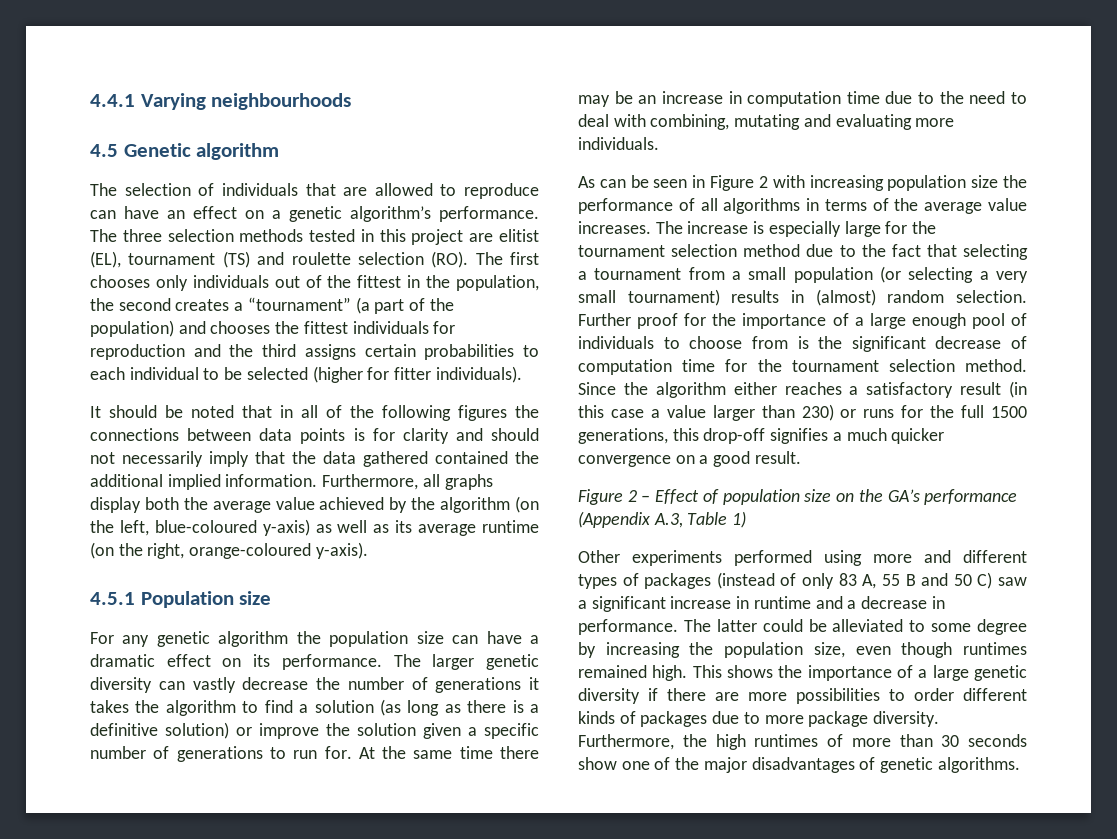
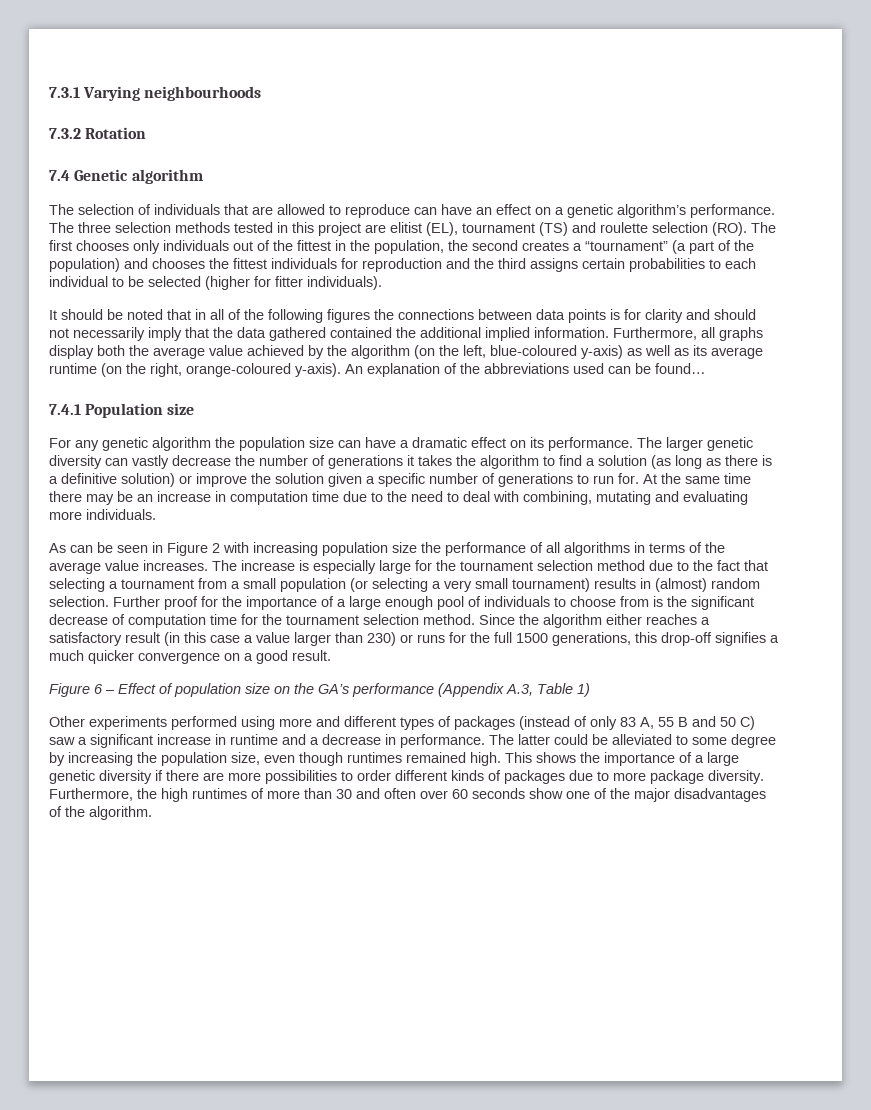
- 4.4.1 Varying neighbourhoods
+ 7.3.1 Varying neighbourhoods
- 4.5 Genetic algorithm
+ 7.3.2 Rotation
+ 7.4 Genetic algorithm
- Furthermore, all graphs display both the average value achieved by the algorithm (on the left, blue-coloured y-axis) as well as its average runtime (on the right, orange-coloured y-axis).
- 4.5.1 Population size
+ Furthermore, all graphs display both the average value achieved by the algorithm (on the left, blue-coloured y-axis) as well as its average runtime (on the right, orange-coloured y-axis). An explanation of the abbreviations used can be found…
+ 7.4.1 Population size
- Figure 2 – Effect of population size on the GA’s performance (Appendix A.3, Table 1)
+ Figure 6 – Effect of population size on the GA’s performance (Appendix A.3, Table 1)
- Furthermore, the high runtimes of more than 30 seconds show one of the major disadvantages of genetic algorithms.
+ Furthermore, the high runtimes of more than 30 and often over 60 seconds show one of the major disadvantages of the algorithm.

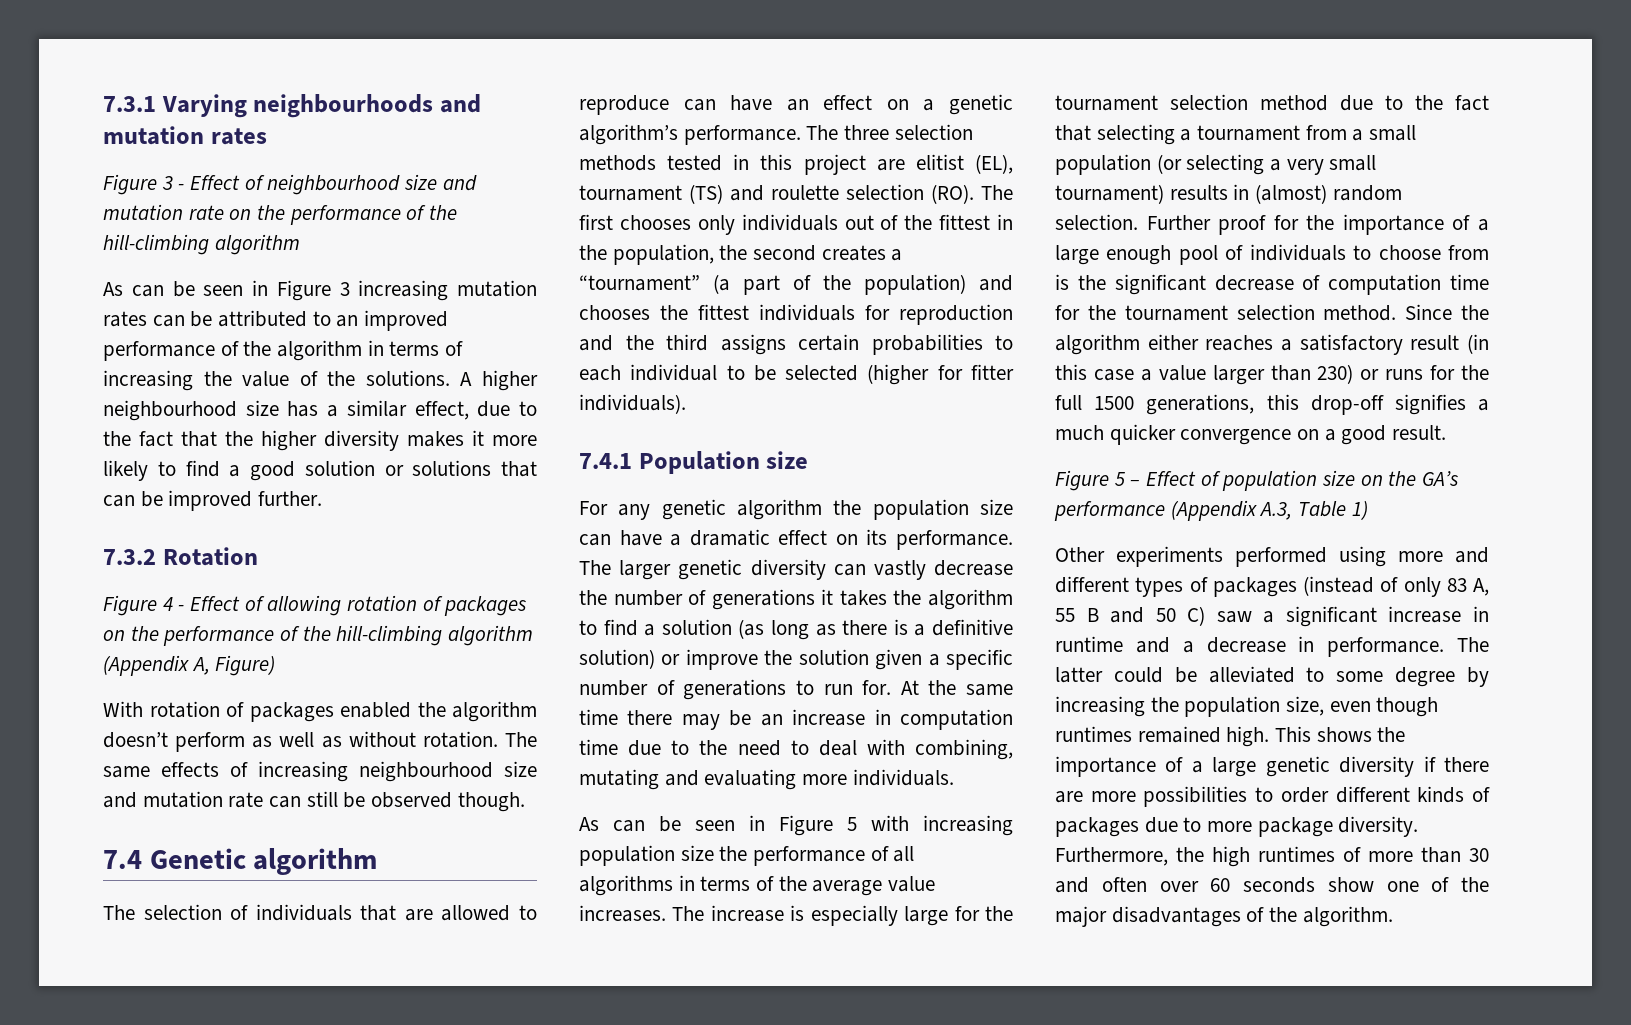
- 7.3.1 Varying neighbourhoods
+ 7.3.1 Varying neighbourhoods and mutation rates
+ Figure 3 - Effect of neighbourhood size and mutation rate on the performance of the hill-climbing algorithm
+ As can be seen in Figure 3 increasing mutation rates can be attributed to an improved performance of the algorithm in terms of increasing the value of the solutions. A higher neighbourhood size has a similar effect, due to the fact that the higher diversity makes it more likely to find a good solution or solutions that can be improved further.
  7.3.2 Rotation
+ Figure 4 - Effect of allowing rotation of packages on the performance of the hill-climbing algorithm (Appendix A, Figure)
+ With rotation of packages enabled the algorithm doesn’t perform as well as without rotation. The same effects of increasing neighbourhood size and mutation rate can still be observed though.
- It should be noted that in all of the following figures the connections between data points is for clarity and should not necessarily imply that the data gathered contained the additional implied information. Furthermore, all graphs display both the average value achieved by the algorithm (on the left, blue-coloured y-axis) as well as its average runtime (on the right, orange-coloured y-axis). An explanation of the abbreviations used can be found…
- As can be seen in Figure 2 with increasing population size the performance of all algorithms in terms of the average value increases.
+ As can be seen in Figure 5 with increasing population size the performance of all algorithms in terms of the average value increases.
- Figure 6 – Effect of population size on the GA’s performance (Appendix A.3, Table 1)
+ Figure 5 – Effect of population size on the GA’s performance (Appendix A.3, Table 1)

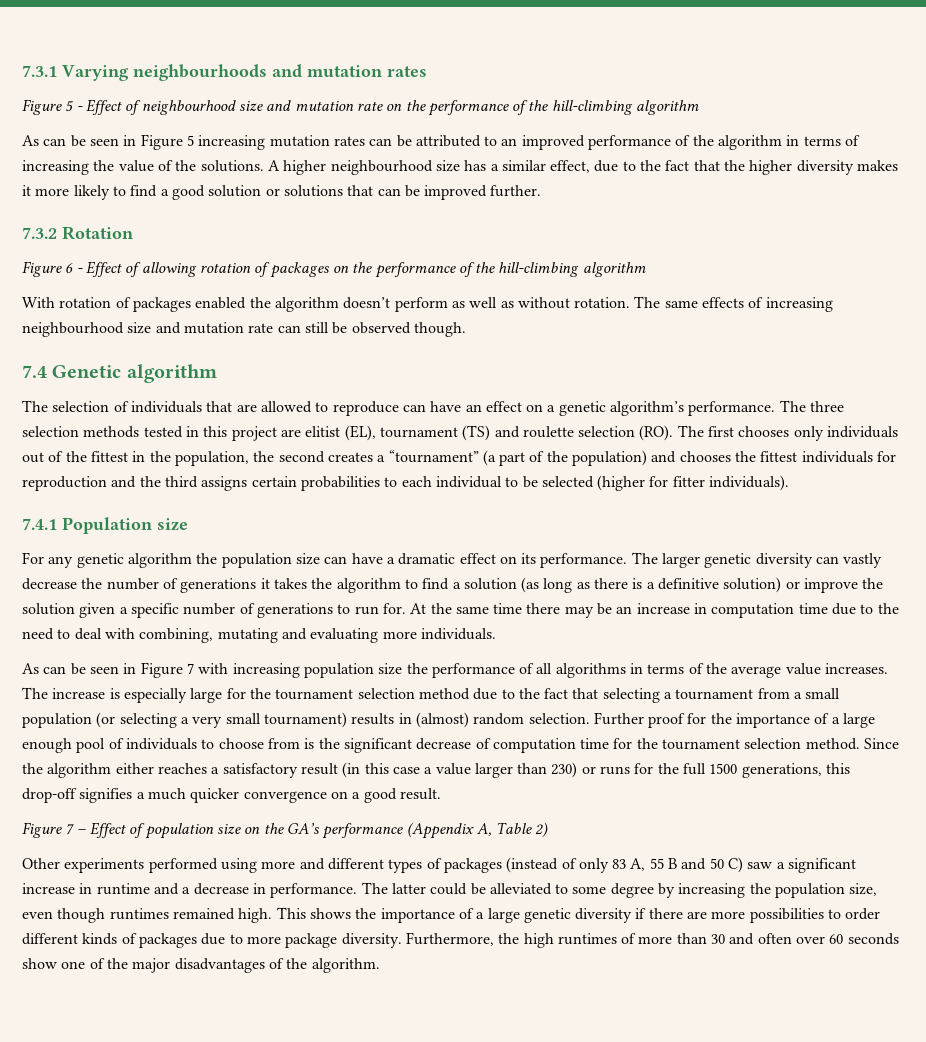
- Figure 3 - Effect of neighbourhood size and mutation rate on the performance of the hill-climbing algorithm
+ Figure 5 - Effect of neighbourhood size and mutation rate on the performance of the hill-climbing algorithm
- As can be seen in Figure 3 increasing mutation rates can be attributed to an improved performance of the algorithm in terms of increasing the value of the solutions.
+ As can be seen in Figure 5 increasing mutation rates can be attributed to an improved performance of the algorithm in terms of increasing the value of the solutions.
- Figure 4 - Effect of allowing rotation of packages on the performance of the hill-climbing algorithm (Appendix A, Figure)
+ Figure 6 - Effect of allowing rotation of packages on the performance of the hill-climbing algorithm
- As can be seen in Figure 5 with increasing population size the performance of all algorithms in terms of the average value increases.
+ As can be seen in Figure 7 with increasing population size the performance of all algorithms in terms of the average value increases.
- Figure 5 – Effect of population size on the GA’s performance (Appendix A.3, Table 1)
+ Figure 7 – Effect of population size on the GA’s performance (Appendix A, Table 2)

